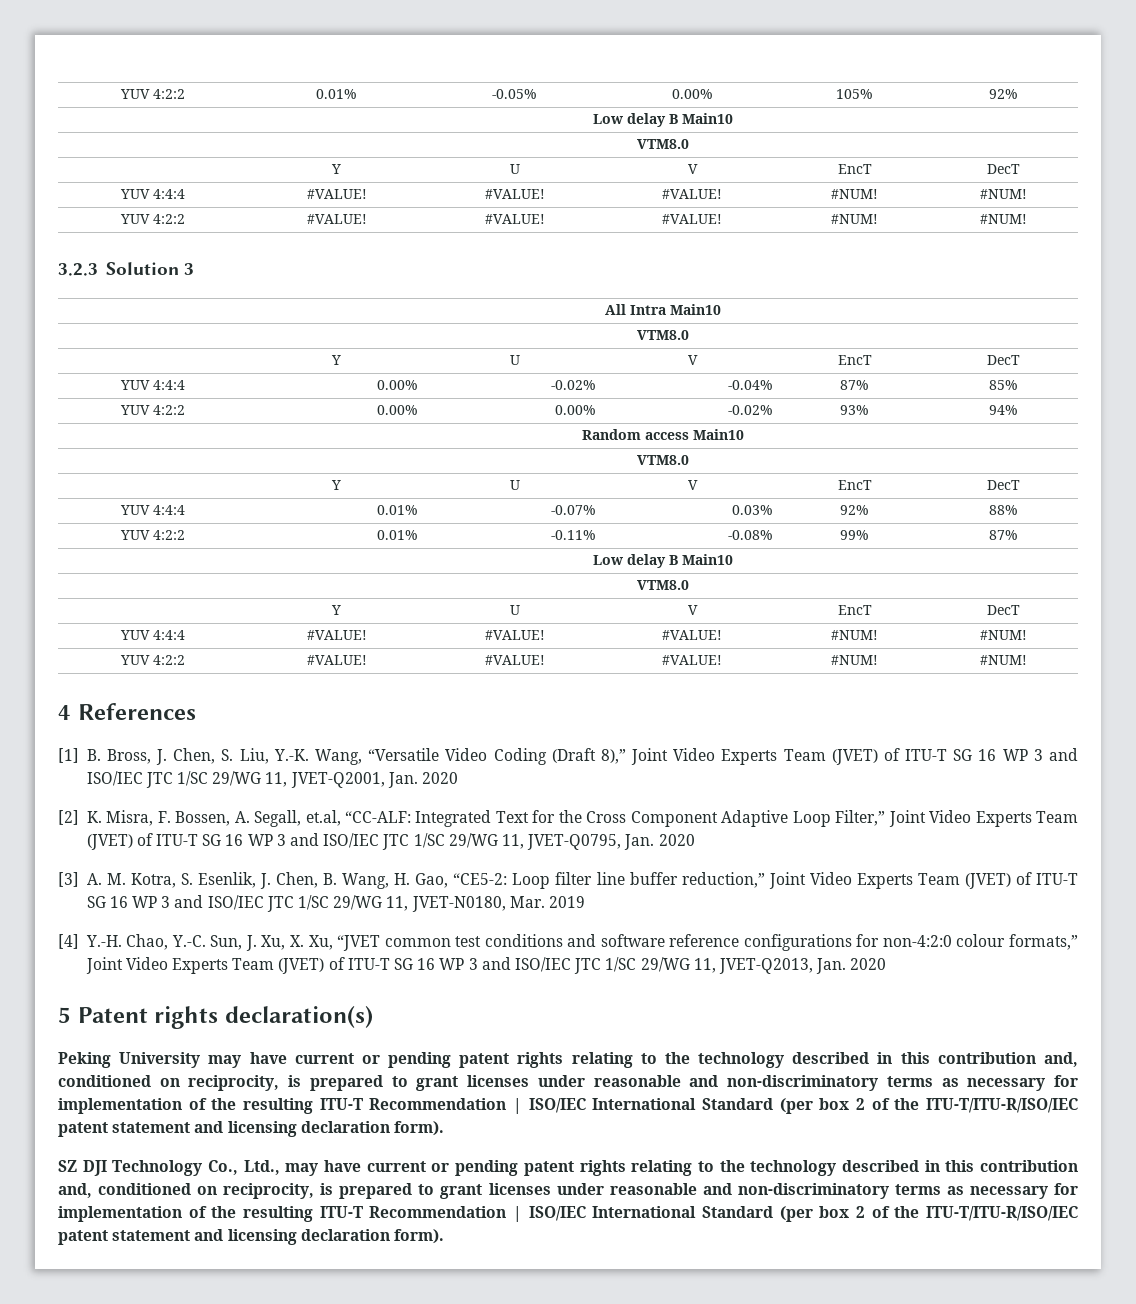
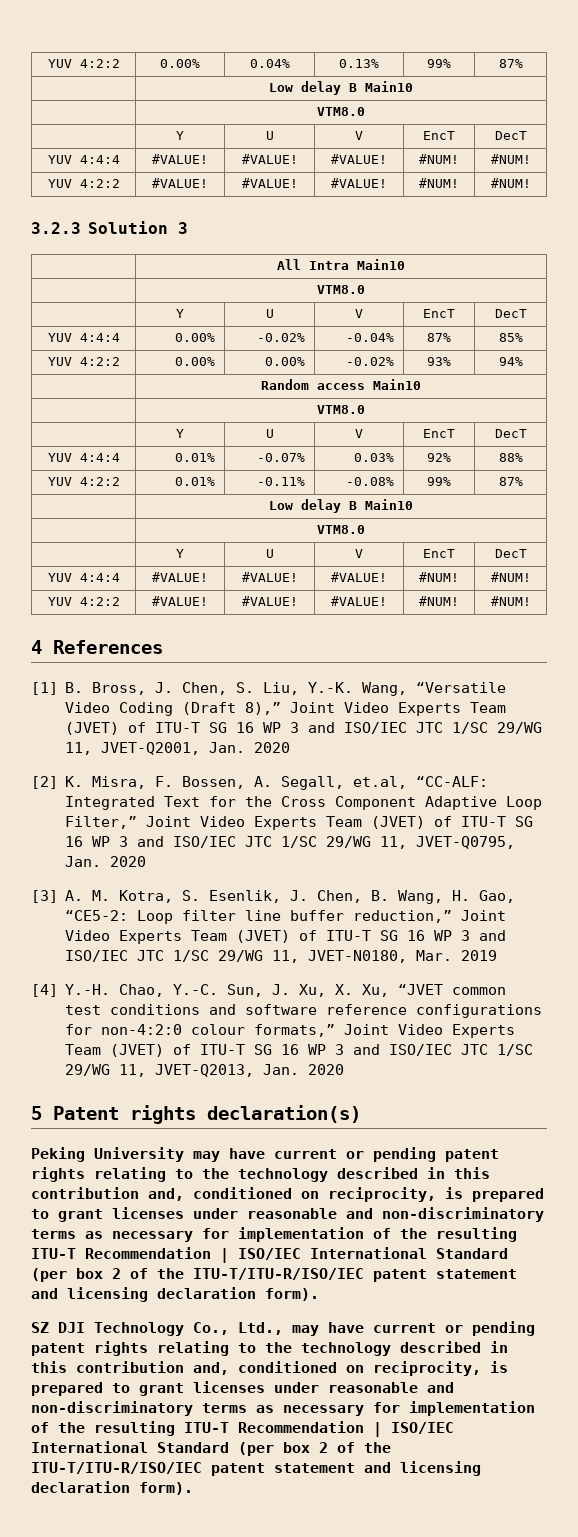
- YUV 4:2:2 | 0.01% | -0.05% | 0.00% | 105% | 92%
+ YUV 4:2:2 | 0.00% | 0.04% | 0.13% | 99% | 87%

